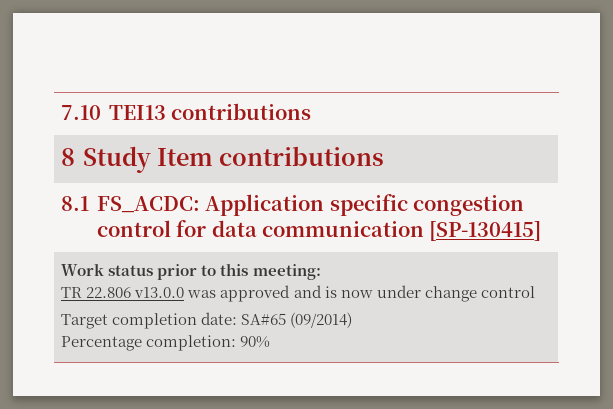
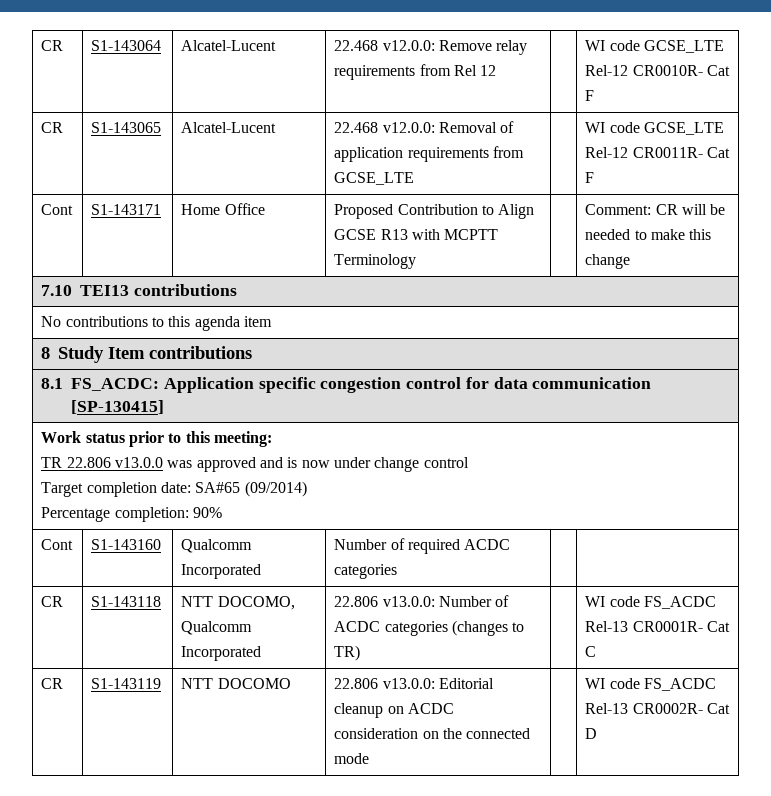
+ CR | S1-143064 | Alcatel-Lucent | 22.468 v12.0.0: Remove relay requirements from Rel 12 | | WI code GCSE_LTE Rel-12 CR0010R- Cat F
+ CR | S1-143065 | Alcatel-Lucent | 22.468 v12.0.0: Removal of application requirements from GCSE_LTE | | WI code GCSE_LTE Rel-12 CR0011R- Cat F
+ Cont | S1-143171 | Home Office | Proposed Contribution to Align GCSE R13 with MCPTT Terminology | | Comment: CR will be needed to make this change
  7.10 TEI13 contributions
+ No contributions to this agenda item
+ Cont | S1-143160 | Qualcomm Incorporated | Number of required ACDC categories | |
+ CR | S1-143118 | NTT DOCOMO, Qualcomm Incorporated | 22.806 v13.0.0: Number of ACDC categories (changes to TR) | | WI code FS_ACDC Rel-13 CR0001R- Cat C
+ CR | S1-143119 | NTT DOCOMO | 22.806 v13.0.0: Editorial cleanup on ACDC consideration on the connected mode | | WI code FS_ACDC Rel-13 CR0002R- Cat D

